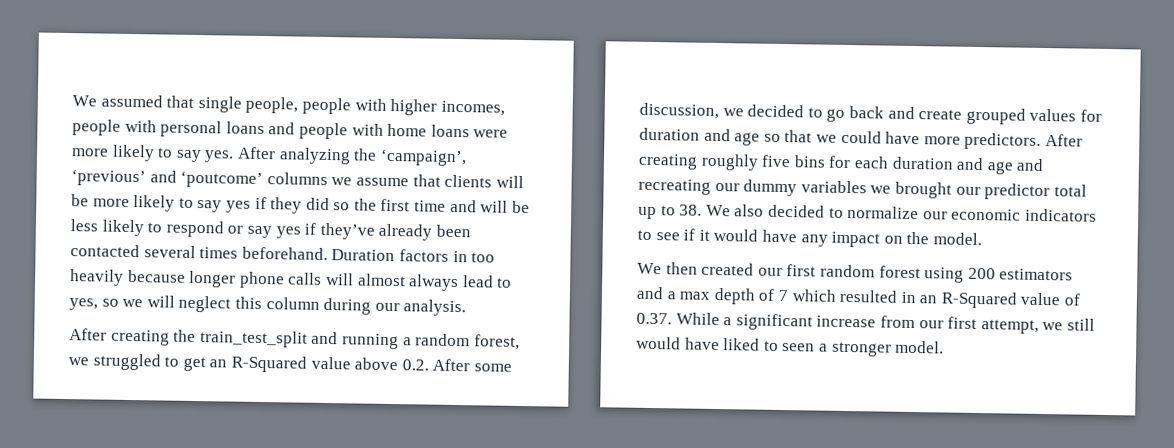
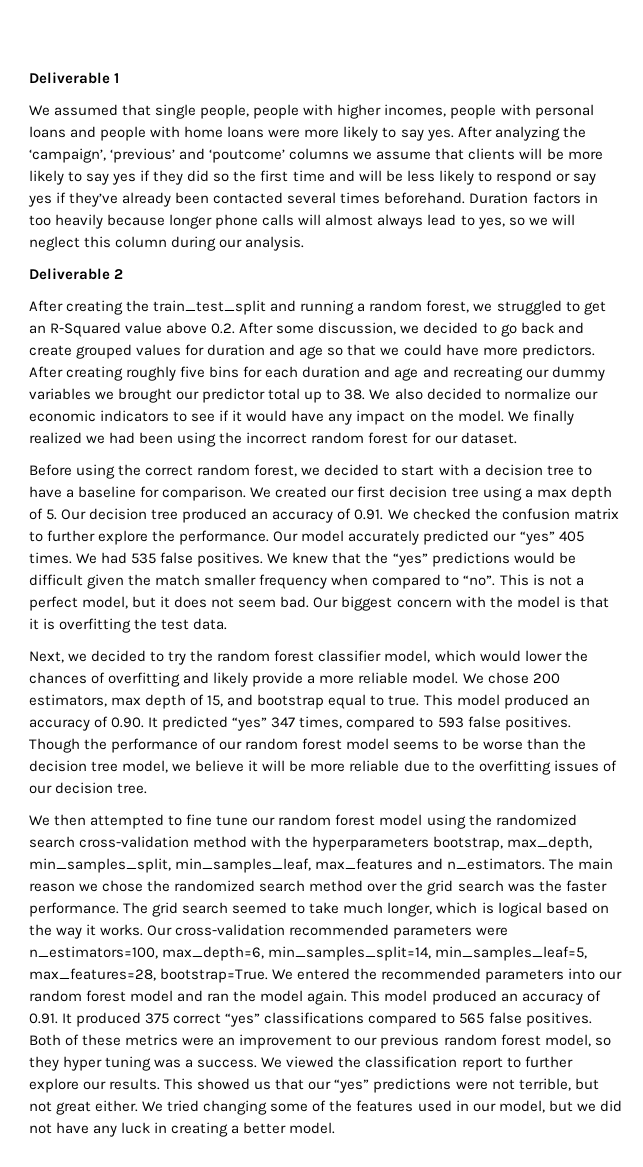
+ Deliverable 1
+ Deliverable 2
- After creating roughly five bins for each duration and age and recreating our dummy variables we brought our predictor total up to 38. We also decided to normalize our economic indicators to see if it would have any impact on the model.
- We then created our first random forest using 200 estimators and a max depth of 7 which resulted in an R-Squared value of 0.37. While a significant increase from our first attempt, we still would have liked to seen a stronger model.
+ After creating roughly five bins for each duration and age and recreating our dummy variables we brought our predictor total up to 38. We also decided to normalize our economic indicators to see if it would have any impact on the model. We finally realized we had been using the incorrect random forest for our dataset.
+ Before using the correct random forest, we decided to start with a decision tree to have a baseline for comparison. We created our first decision tree using a max depth of 5. Our decision tree produced an accuracy of 0.91. We checked the confusion matrix to further explore the performance. Our model accurately predicted our “yes” 405 times. We had 535 false positives. We knew that the “yes” predictions would be difficult given the match smaller frequency when compared to “no”. This is not a perfect model, but it does not seem bad. Our biggest concern with the model is that it is overfitting the test data.
+ Next, we decided to try the random forest classifier model, which would lower the chances of overfitting and likely provide a more reliable model. We chose 200 estimators, max depth of 15, and bootstrap equal to true. This model produced an accuracy of 0.90. It predicted “yes” 347 times, compared to 593 false positives. Though the performance of our random forest model seems to be worse than the decision tree model, we believe it will be more reliable due to the overfitting issues of our decision tree.
+ We then attempted to fine tune our random forest model using the randomized search cross-validation method with the hyperparameters bootstrap, max_depth, min_samples_split, min_samples_leaf, max_features and n_estimators. The main reason we chose the randomized search method over the grid search was the faster performance. The grid search seemed to take much longer, which is logical based on the way it works. Our cross-validation recommended parameters were n_estimators=100, max_depth=6, min_samples_split=14, min_samples_leaf=5, max_features=28, bootstrap=True. We entered the recommended parameters into our random forest model and ran the model again. This model produced an accuracy of 0.91. It produced 375 correct “yes” classifications compared to 565 false positives. Both of these metrics were an improvement to our previous random forest model, so they hyper tuning was a success. We viewed the classification report to further explore our results. This showed us that our “yes” predictions were not terrible, but not great either. We tried changing some of the features used in our model, but we did not have any luck in creating a better model.

